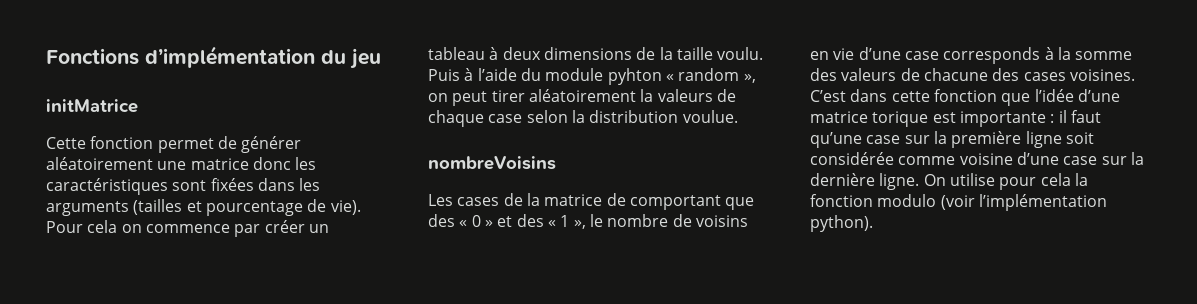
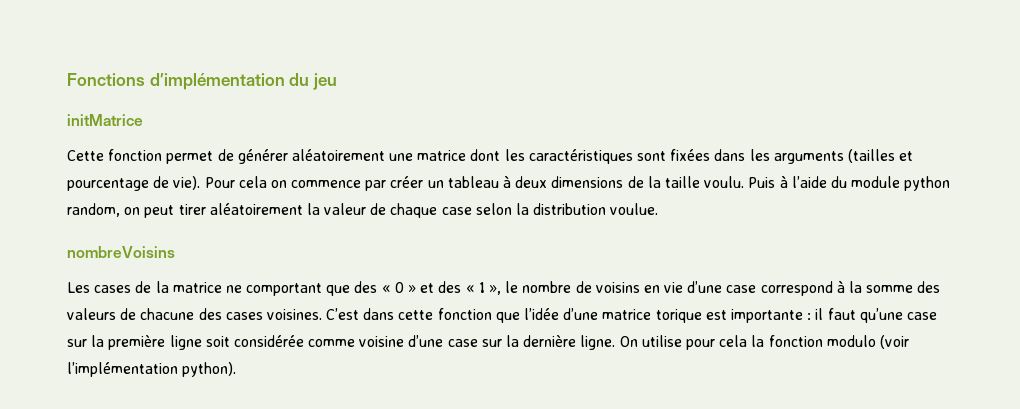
- Cette fonction permet de générer aléatoirement une matrice donc les caractéristiques sont fixées dans les arguments (tailles et pourcentage de vie).
+ Cette fonction permet de générer aléatoirement une matrice dont les caractéristiques sont fixées dans les arguments (tailles et pourcentage de vie).
- Puis à l’aide du module pyhton « random », on peut tirer aléatoirement la valeurs de chaque case selon la distribution voulue.
+ Puis à l’aide du module python random, on peut tirer aléatoirement la valeur de chaque case selon la distribution voulue.
- Les cases de la matrice de comportant que des « 0 » et des « 1 », le nombre de voisins en vie d’une case corresponds à la somme des valeurs de chacune des cases voisines.
+ Les cases de la matrice ne comportant que des « 0 » et des « 1 », le nombre de voisins en vie d’une case correspond à la somme des valeurs de chacune des cases voisines.

